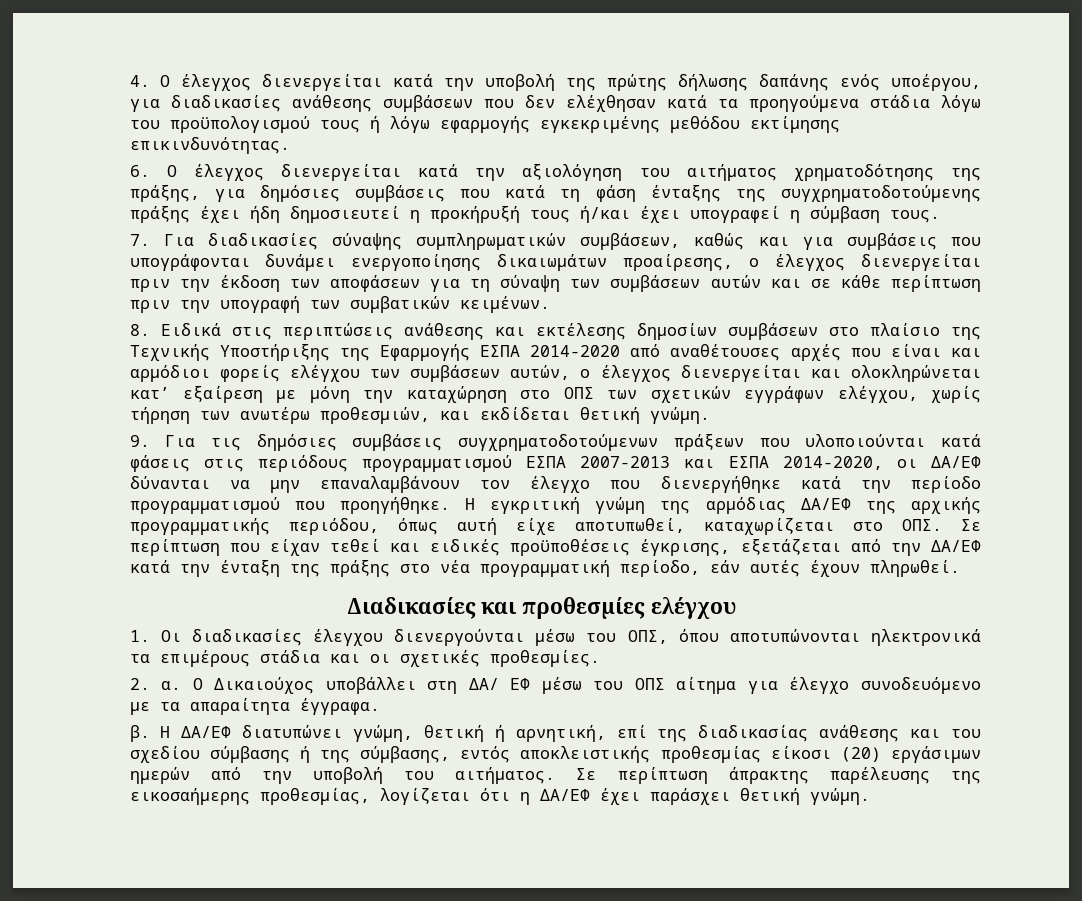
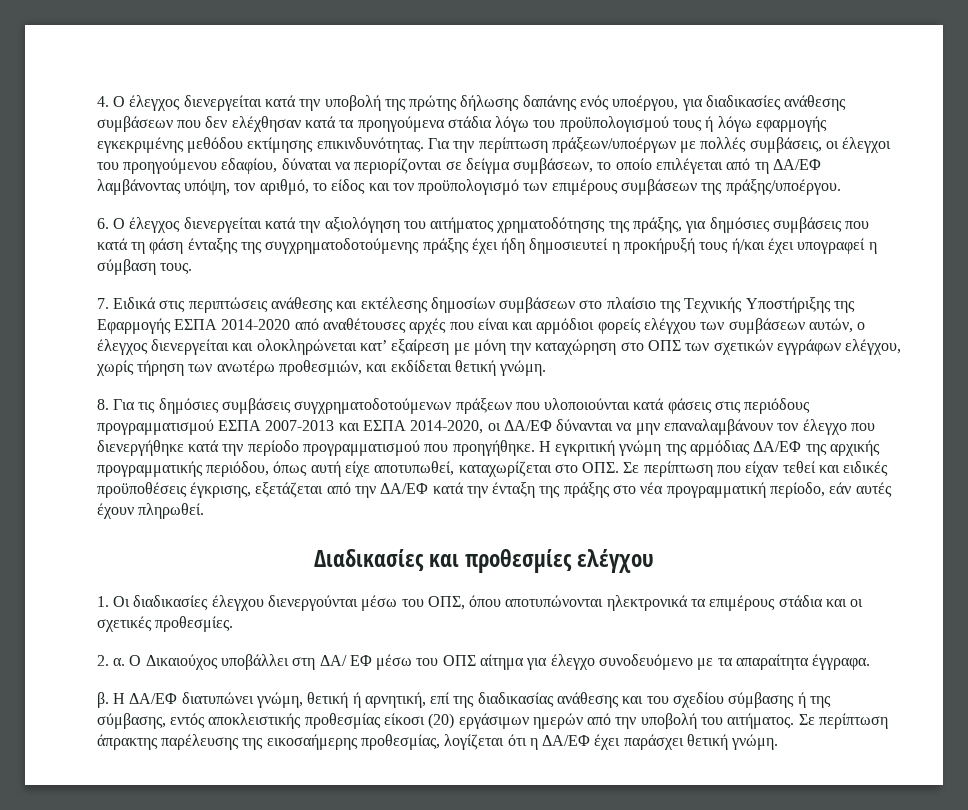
+ Για την περίπτωση πράξεων/υποέργων με πολλές συμβάσεις, οι έλεγχοι του προηγούμενου εδαφίου, δύναται να περιορίζονται σε δείγμα συμβάσεων, το οποίο επιλέγεται από τη ΔΑ/ΕΦ λαμβάνοντας υπόψη, τον αριθμό, το είδος και τον προϋπολογισμό των επιμέρους συμβάσεων της πράξης/υποέργου.
- 7. Για διαδικασίες σύναψης συμπληρωματικών συμβάσεων, καθώς και για συμβάσεις που υπογράφονται δυνάμει ενεργοποίησης δικαιωμάτων προαίρεσης, ο έλεγχος διενεργείται πριν την έκδοση των αποφάσεων για τη σύναψη των συμβάσεων αυτών και σε κάθε περίπτωση πριν την υπογραφή των συμβατικών κειμένων.
- 8. Ειδικά στις περιπτώσεις ανάθεσης και εκτέλεσης δημοσίων συμβάσεων στο πλαίσιο της Τεχνικής Υποστήριξης της Εφαρμογής ΕΣΠΑ 2014-2020 από αναθέτουσες αρχές που είναι και αρμόδιοι φορείς ελέγχου των συμβάσεων αυτών, ο έλεγχος διενεργείται και ολοκληρώνεται κατ’ εξαίρεση με μόνη την καταχώρηση στο ΟΠΣ των σχετικών εγγράφων ελέγχου, χωρίς τήρηση των ανωτέρω προθεσμιών, και εκδίδεται θετική γνώμη.
+ 7. Ειδικά στις περιπτώσεις ανάθεσης και εκτέλεσης δημοσίων συμβάσεων στο πλαίσιο της Τεχνικής Υποστήριξης της Εφαρμογής ΕΣΠΑ 2014-2020 από αναθέτουσες αρχές που είναι και αρμόδιοι φορείς ελέγχου των συμβάσεων αυτών, ο έλεγχος διενεργείται και ολοκληρώνεται κατ’ εξαίρεση με μόνη την καταχώρηση στο ΟΠΣ των σχετικών εγγράφων ελέγχου, χωρίς τήρηση των ανωτέρω προθεσμιών, και εκδίδεται θετική γνώμη.
- 9. Για τις δημόσιες συμβάσεις συγχρηματοδοτούμενων πράξεων που υλοποιούνται κατά φάσεις στις περιόδους προγραμματισμού ΕΣΠΑ 2007-2013 και ΕΣΠΑ 2014-2020, οι ΔΑ/ΕΦ δύνανται να μην επαναλαμβάνουν τον έλεγχο που διενεργήθηκε κατά την περίοδο προγραμματισμού που προηγήθηκε.
+ 8. Για τις δημόσιες συμβάσεις συγχρηματοδοτούμενων πράξεων που υλοποιούνται κατά φάσεις στις περιόδους προγραμματισμού ΕΣΠΑ 2007-2013 και ΕΣΠΑ 2014-2020, οι ΔΑ/ΕΦ δύνανται να μην επαναλαμβάνουν τον έλεγχο που διενεργήθηκε κατά την περίοδο προγραμματισμού που προηγήθηκε.

